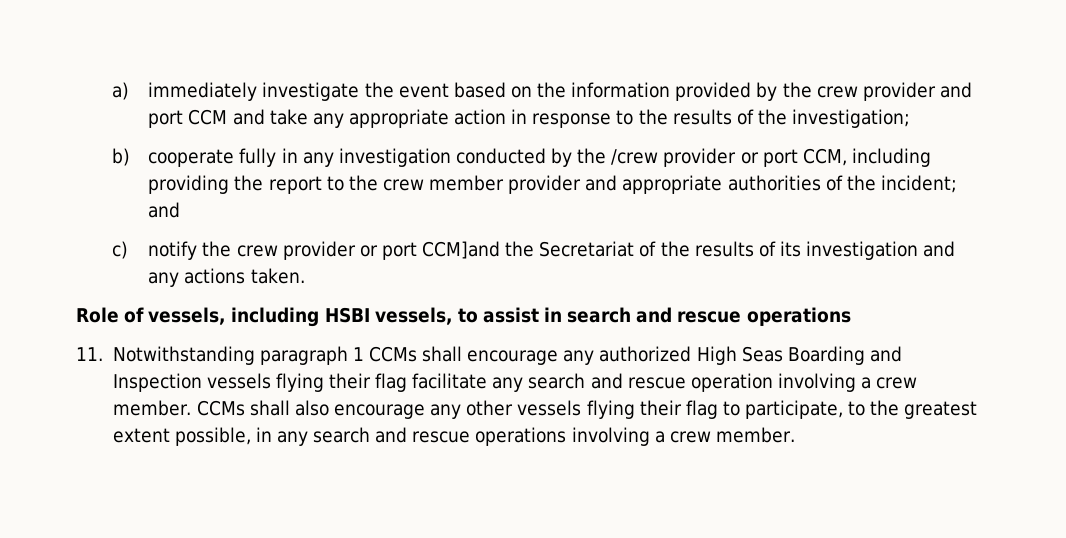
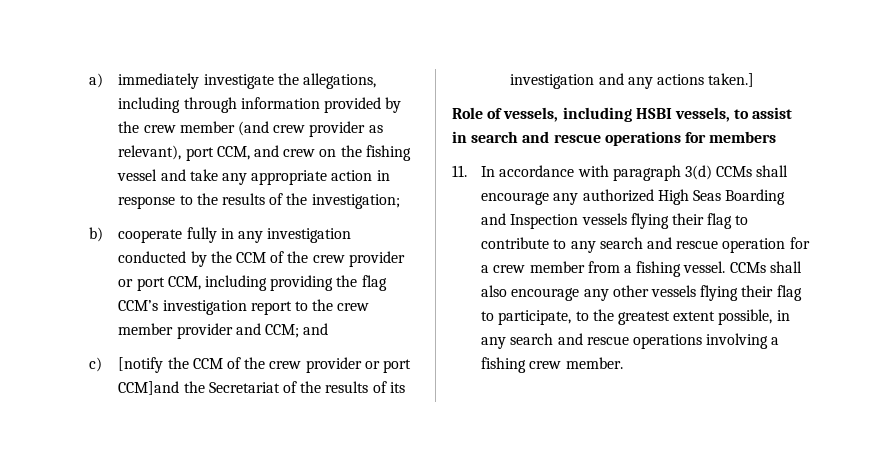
- a) immediately investigate the event based on the information provided by the crew provider and port CCM and take any appropriate action in response to the results of the investigation;
+ a) immediately investigate the allegations, including through information provided by the crew member (and crew provider as relevant), port CCM, and crew on the fishing vessel and take any appropriate action in response to the results of the investigation;
- b) cooperate fully in any investigation conducted by the /crew provider or port CCM, including providing the report to the crew member provider and appropriate authorities of the incident; and
- c) notify the crew provider or port CCM]and the Secretariat of the results of its investigation and any actions taken.
+ b) cooperate fully in any investigation conducted by the CCM of the crew provider or port CCM, including providing the flag CCM’s investigation report to the crew member provider and CCM; and
+ c) [notify the CCM of the crew provider or port CCM]and the Secretariat of the results of its investigation and any actions taken.]
- Role of vessels, including HSBI vessels, to assist in search and rescue operations
+ Role of vessels, including HSBI vessels, to assist in search and rescue operations for members
- 11. Notwithstanding paragraph 1 CCMs shall encourage any authorized High Seas Boarding and Inspection vessels flying their flag facilitate any search and rescue operation involving a crew member.
+ 11. In accordance with paragraph 3(d) CCMs shall encourage any authorized High Seas Boarding and Inspection vessels flying their flag to contribute to any search and rescue operation for a crew member from a fishing vessel.
- CCMs shall also encourage any other vessels flying their flag to participate, to the greatest extent possible, in any search and rescue operations involving a crew member.
+ CCMs shall also encourage any other vessels flying their flag to participate, to the greatest extent possible, in any search and rescue operations involving a fishing crew member.

